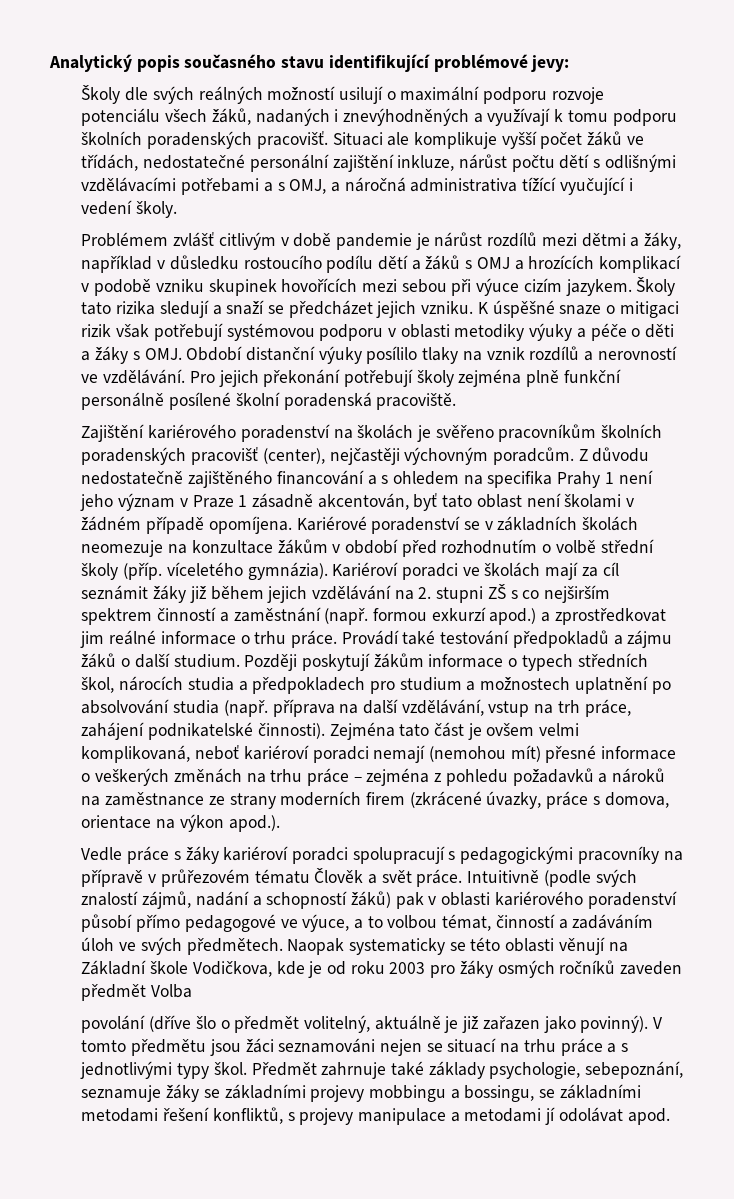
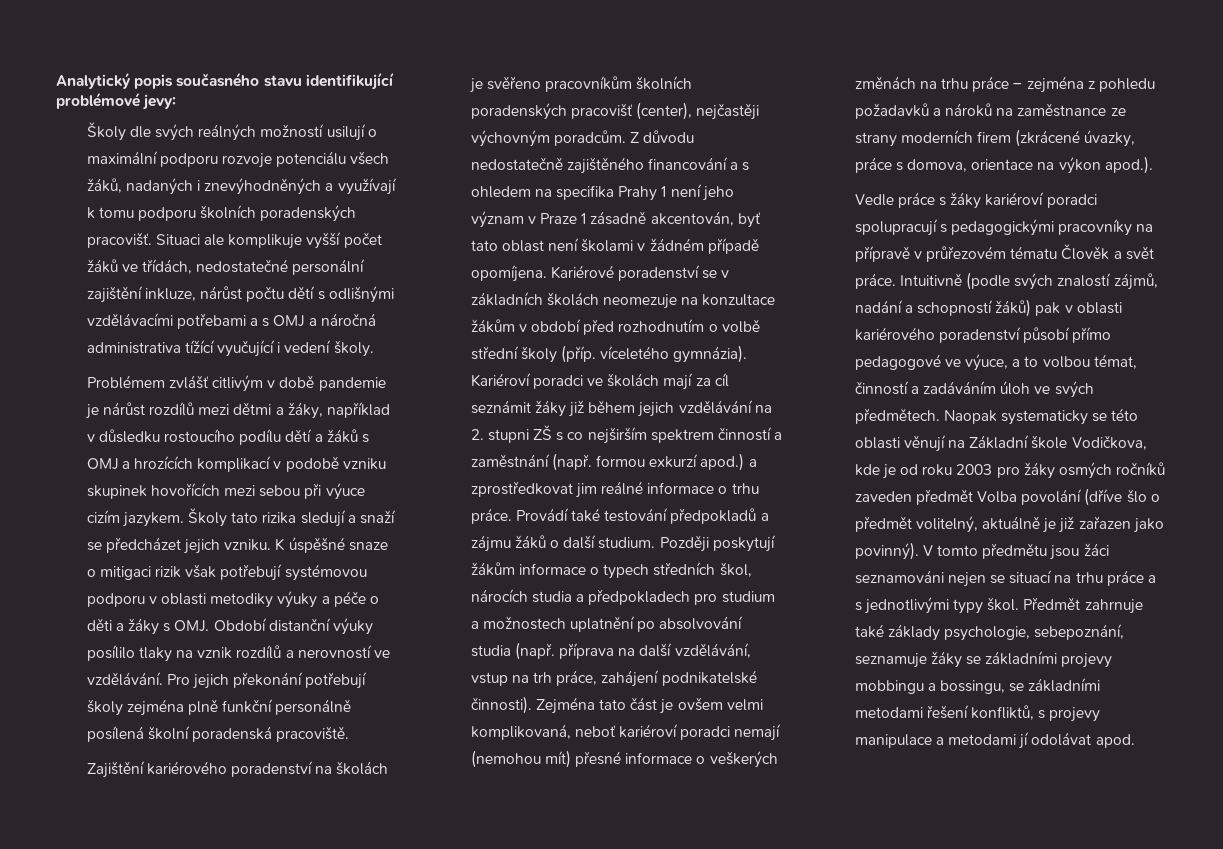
- Situaci ale komplikuje vyšší počet žáků ve třídách, nedostatečné personální zajištění inkluze, nárůst počtu dětí s odlišnými vzdělávacími potřebami a s OMJ, a náročná administrativa tížící vyučující i vedení školy.
+ Situaci ale komplikuje vyšší počet žáků ve třídách, nedostatečné personální zajištění inkluze, nárůst počtu dětí s odlišnými vzdělávacími potřebami a s OMJ a náročná administrativa tížící vyučující i vedení školy.
- Pro jejich překonání potřebují školy zejména plně funkční personálně posílené školní poradenská pracoviště.
+ Pro jejich překonání potřebují školy zejména plně funkční personálně posílená školní poradenská pracoviště.
- Naopak systematicky se této oblasti věnují na Základní škole Vodičkova, kde je od roku 2003 pro žáky osmých ročníků zaveden předmět Volba
- povolání (dříve šlo o předmět volitelný, aktuálně je již zařazen jako povinný).
+ Naopak systematicky se této oblasti věnují na Základní škole Vodičkova, kde je od roku 2003 pro žáky osmých ročníků zaveden předmět Volba povolání (dříve šlo o předmět volitelný, aktuálně je již zařazen jako povinný).

